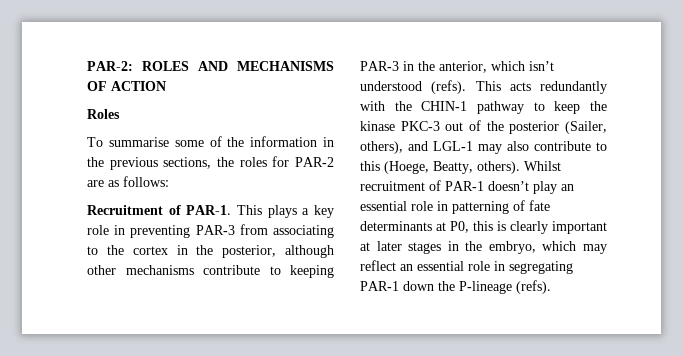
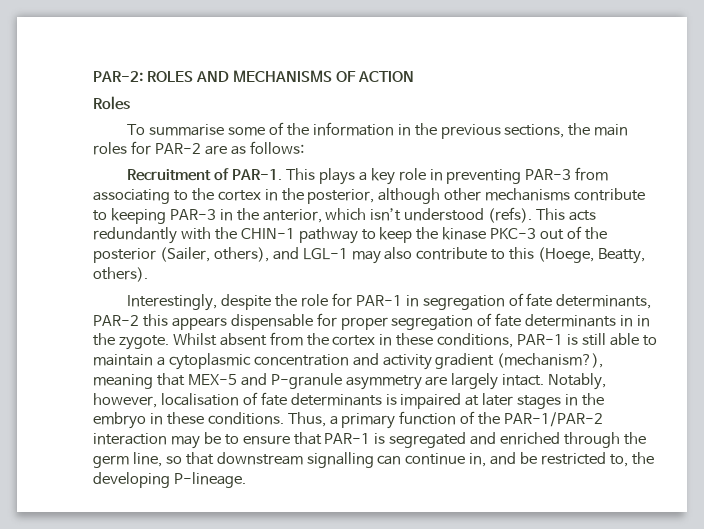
- To summarise some of the information in the previous sections, the roles for PAR-2 are as follows:
+ To summarise some of the information in the previous sections, the main roles for PAR-2 are as follows:
- This acts redundantly with the CHIN-1 pathway to keep the kinase PKC-3 out of the posterior (Sailer, others), and LGL-1 may also contribute to this (Hoege, Beatty, others). Whilst recruitment of PAR-1 doesn’t play an essential role in patterning of fate determinants at P0, this is clearly important at later stages in the embryo, which may reflect an essential role in segregating PAR-1 down the P-lineage (refs).
+ This acts redundantly with the CHIN-1 pathway to keep the kinase PKC-3 out of the posterior (Sailer, others), and LGL-1 may also contribute to this (Hoege, Beatty, others).
+ Interestingly, despite the role for PAR-1 in segregation of fate determinants, PAR-2 this appears dispensable for proper segregation of fate determinants in in the zygote. Whilst absent from the cortex in these conditions, PAR-1 is still able to maintain a cytoplasmic concentration and activity gradient (mechanism?), meaning that MEX-5 and P-granule asymmetry are largely intact. Notably, however, localisation of fate determinants is impaired at later stages in the embryo in these conditions. Thus, a primary function of the PAR-1/PAR-2 interaction may be to ensure that PAR-1 is segregated and enriched through the germ line, so that downstream signalling can continue in, and be restricted to, the developing P-lineage.

